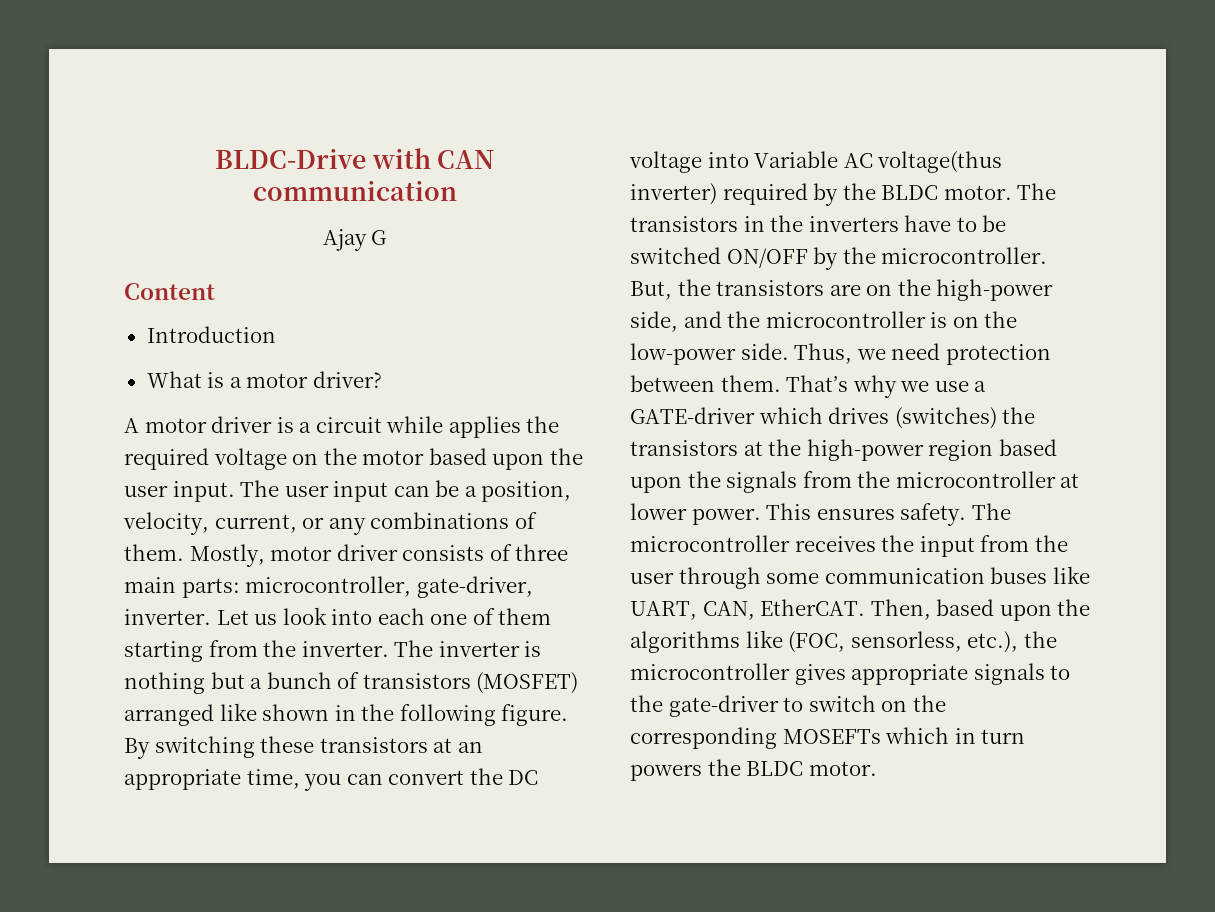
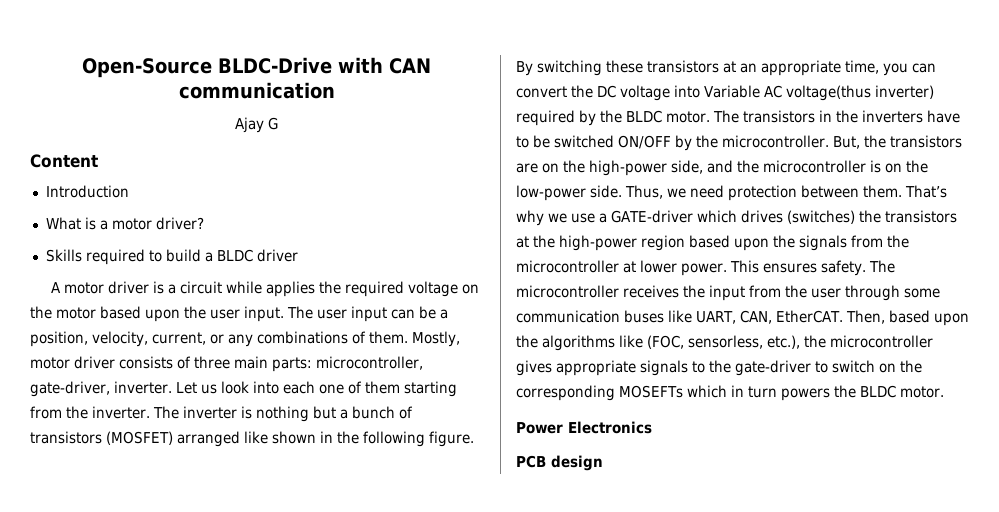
- BLDC-Drive with CAN communication
+ Open-Source BLDC-Drive with CAN communication
+ Skills required to build a BLDC driver
+ Power Electronics
+ PCB design

